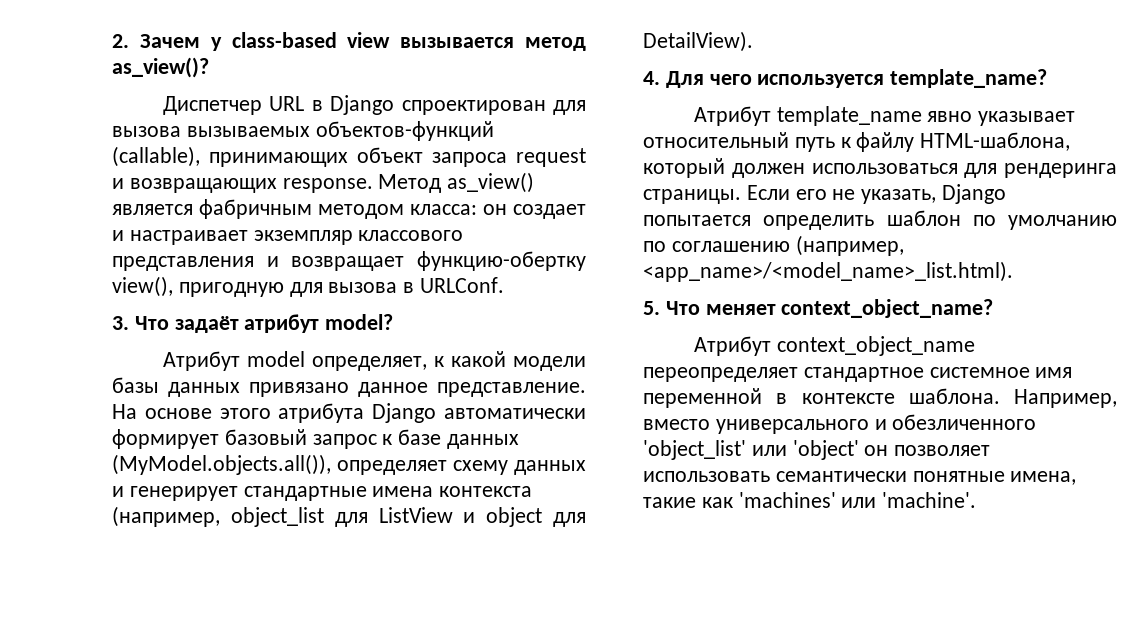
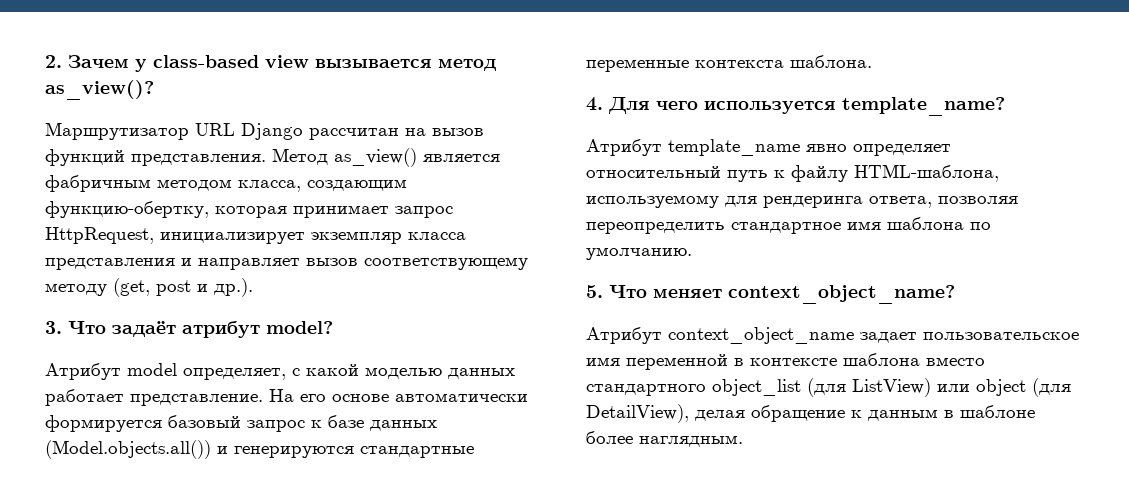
- Диспетчер URL в Django спроектирован для вызова вызываемых объектов-функций (callable), принимающих объект запроса request и возвращающих response.
+ Маршрутизатор URL Django рассчитан на вызов функций представления.
- Метод as_view() является фабричным методом класса: он создает и настраивает экземпляр классового представления и возвращает функцию-обертку view(), пригодную для вызова в URLConf.
+ Метод as_view() является фабричным методом класса, создающим функцию-обертку, которая принимает запрос HttpRequest, инициализирует экземпляр класса представления и направляет вызов соответствующему методу (get, post и др.).
- Атрибут model определяет, к какой модели базы данных привязано данное представление. На основе этого атрибута Django автоматически формирует базовый запрос к базе данных (MyModel.objects.all()), определяет схему данных и генерирует стандартные имена контекста (например, object_list для ListView и object для DetailView).
+ Атрибут model определяет, с какой моделью данных работает представление. На его основе автоматически формируется базовый запрос к базе данных (Model.objects.all()) и генерируются стандартные переменные контекста шаблона.
- Атрибут template_name явно указывает относительный путь к файлу HTML-шаблона, который должен использоваться для рендеринга страницы. Если его не указать, Django попытается определить шаблон по умолчанию по соглашению (например, <app_name>/<model_name>_list.html).
+ Атрибут template_name явно определяет относительный путь к файлу HTML-шаблона, используемому для рендеринга ответа, позволяя переопределить стандартное имя шаблона по умолчанию.
- Атрибут context_object_name переопределяет стандартное системное имя переменной в контексте шаблона. Например, вместо универсального и обезличенного 'object_list' или 'object' он позволяет использовать семантически понятные имена, такие как 'machines' или 'machine'.
+ Атрибут context_object_name задает пользовательское имя переменной в контексте шаблона вместо стандартного object_list (для ListView) или object (для DetailView), делая обращение к данным в шаблоне более наглядным.

